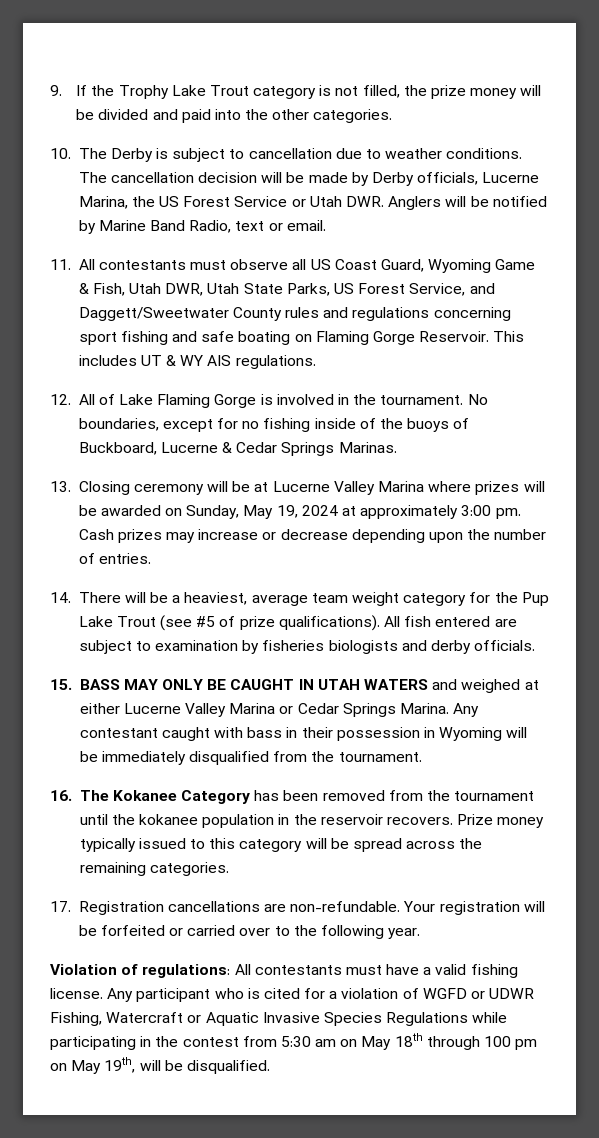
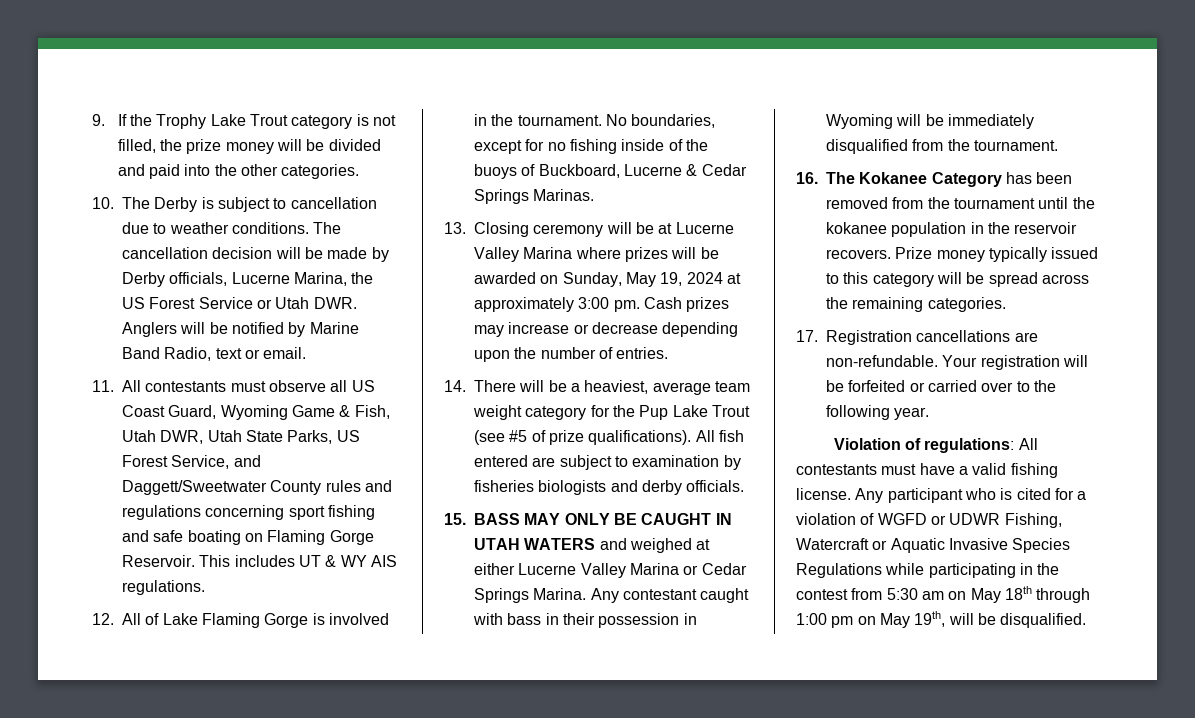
- Any participant who is cited for a violation of WGFD or UDWR Fishing, Watercraft or Aquatic Invasive Species Regulations while participating in the contest from 5:30 am on May 18th through 100 pm on May 19th, will be disqualified.
+ Any participant who is cited for a violation of WGFD or UDWR Fishing, Watercraft or Aquatic Invasive Species Regulations while participating in the contest from 5:30 am on May 18th through 1:00 pm on May 19th, will be disqualified.

